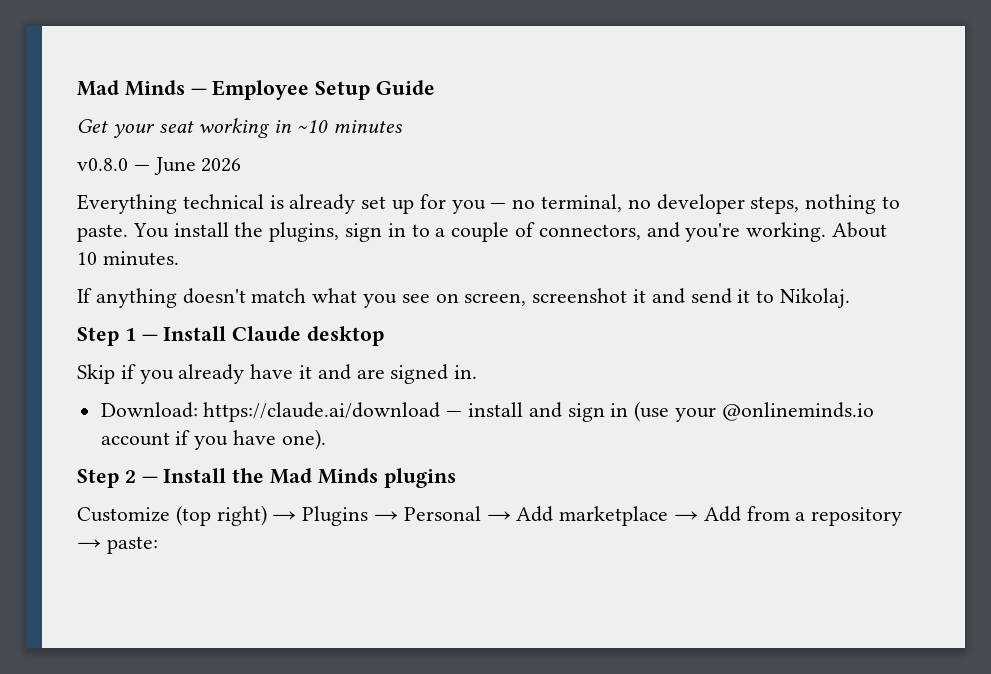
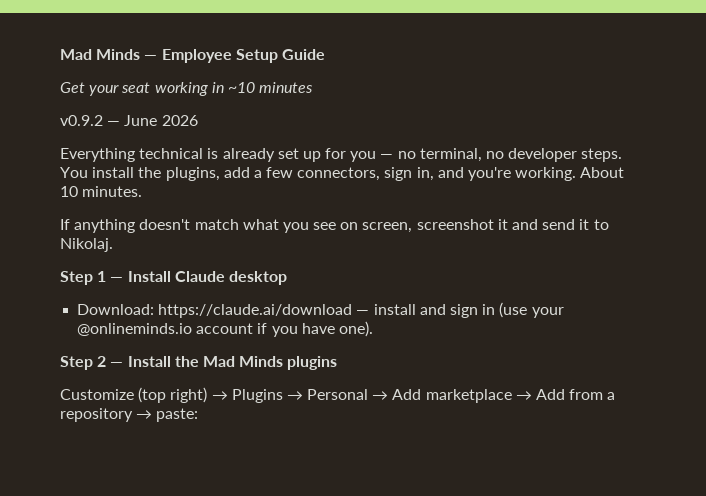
- v0.8.0 — June 2026
+ v0.9.2 — June 2026
- Everything technical is already set up for you — no terminal, no developer steps, nothing to paste. You install the plugins, sign in to a couple of connectors, and you're working.
+ Everything technical is already set up for you — no terminal, no developer steps. You install the plugins, add a few connectors, sign in, and you're working.
- Skip if you already have it and are signed in.

